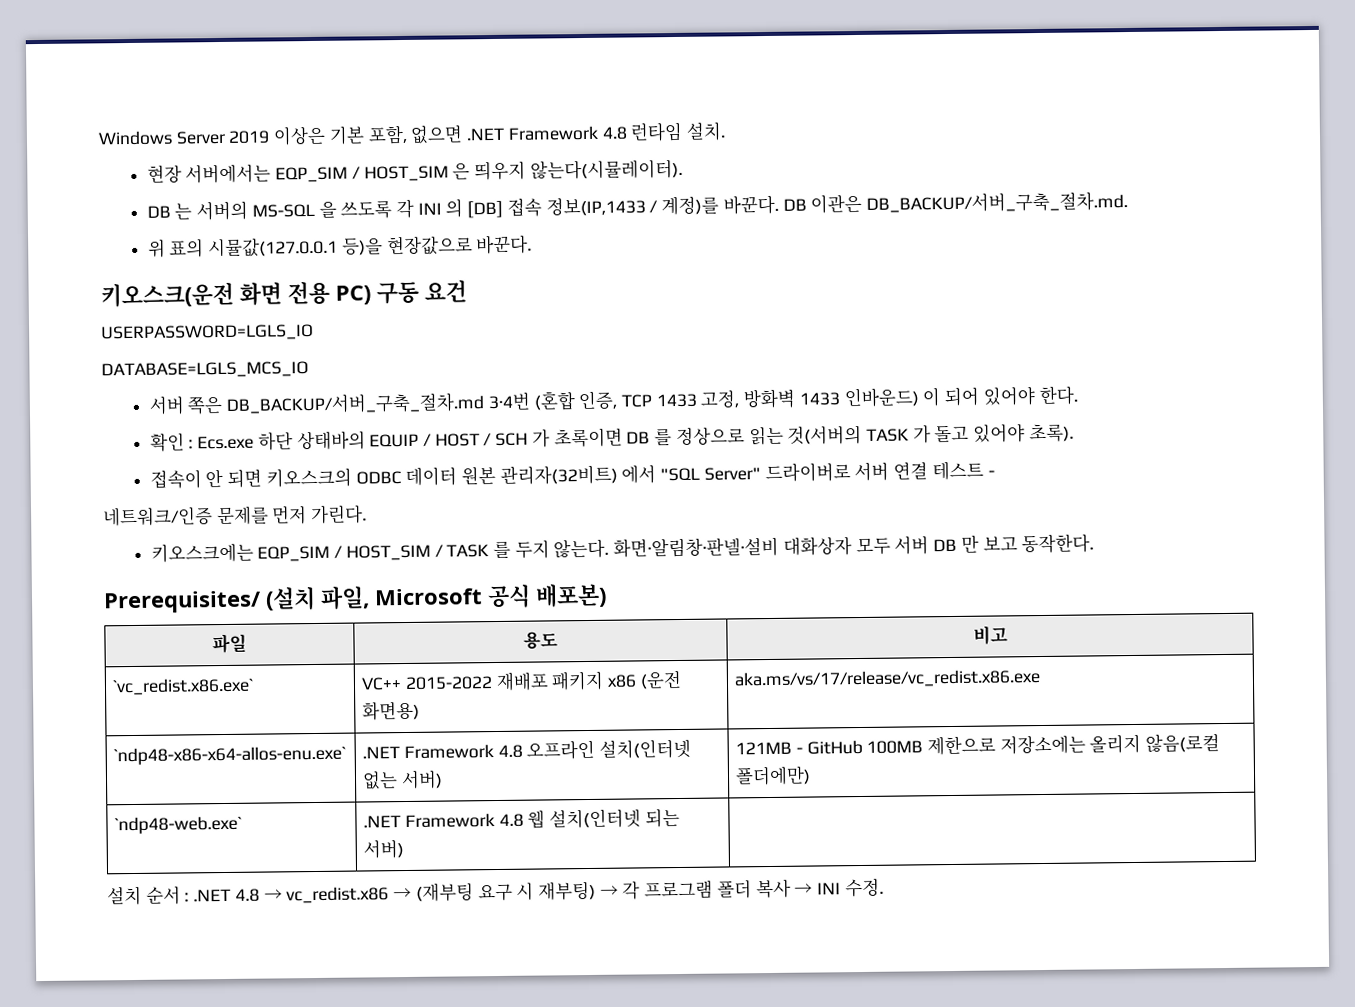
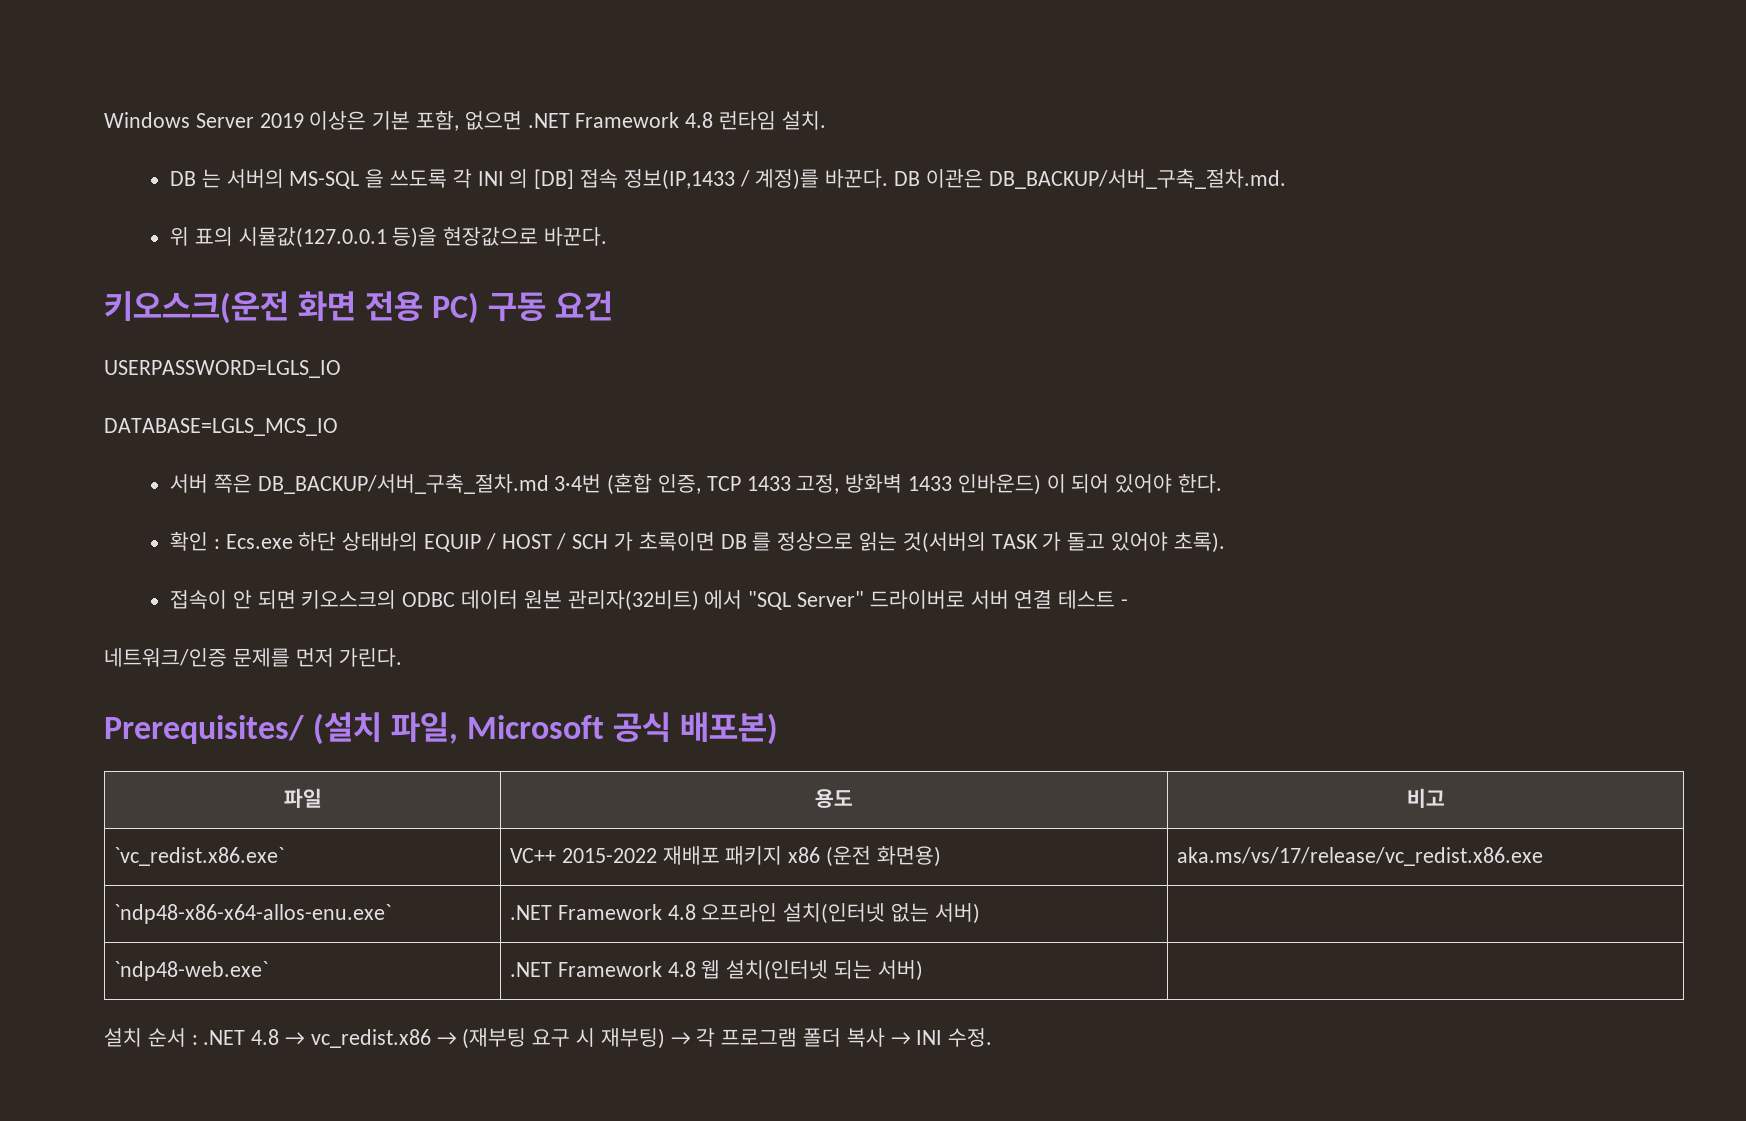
- 현장 서버에서는 EQP_SIM / HOST_SIM 은 띄우지 않는다(시뮬레이터).
- 키오스크에는 EQP_SIM / HOST_SIM / TASK 를 두지 않는다. 화면·알림창·판넬·설비 대화상자 모두 서버 DB 만 보고 동작한다.
- `ndp48-x86-x64-allos-enu.exe` | .NET Framework 4.8 오프라인 설치(인터넷 없는 서버) | 121MB - GitHub 100MB 제한으로 저장소에는 올리지 않음(로컬 폴더에만)
+ `ndp48-x86-x64-allos-enu.exe` | .NET Framework 4.8 오프라인 설치(인터넷 없는 서버) |

